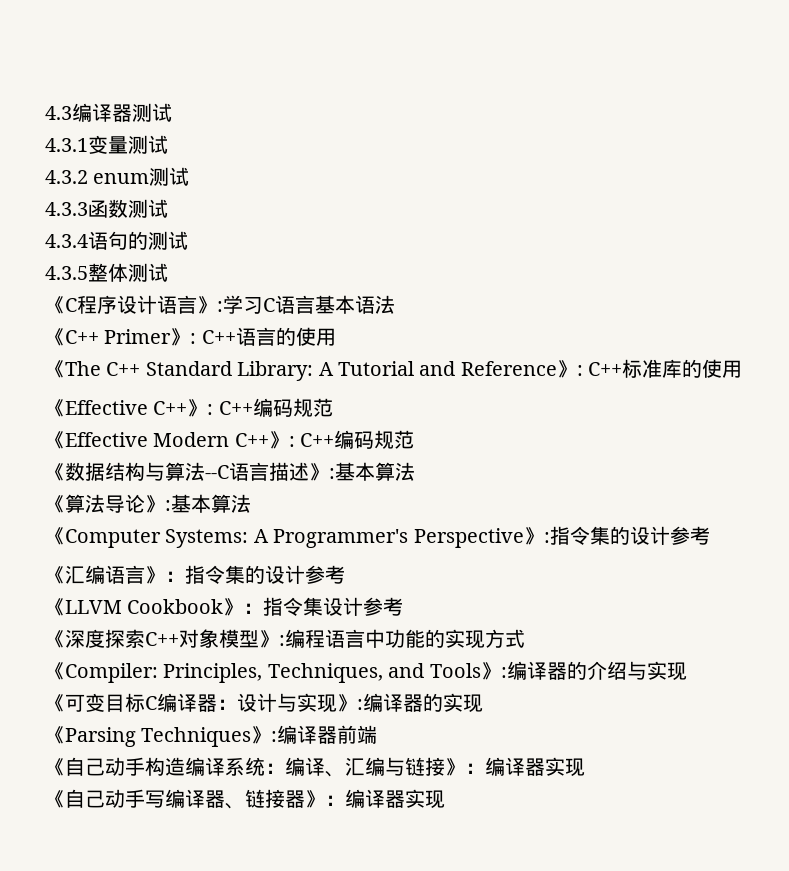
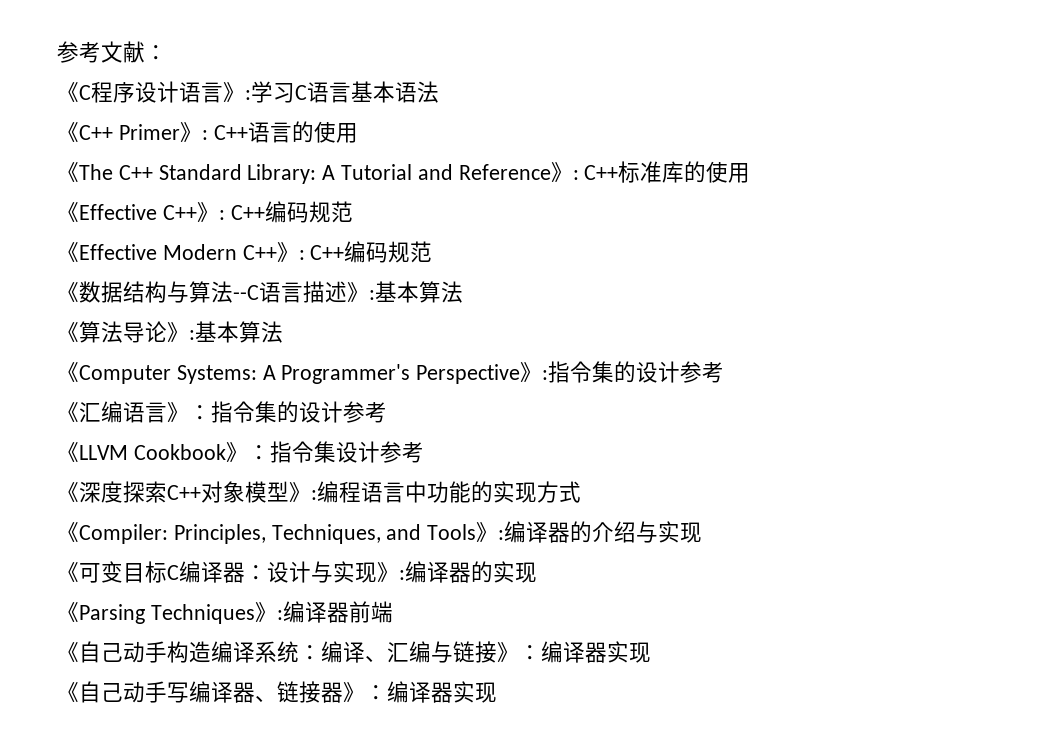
- 4.3编译器测试
- 4.3.1变量测试
- 4.3.2 enum测试
- 4.3.3函数测试
- 4.3.4语句的测试
- 4.3.5整体测试
+ 参考文献：

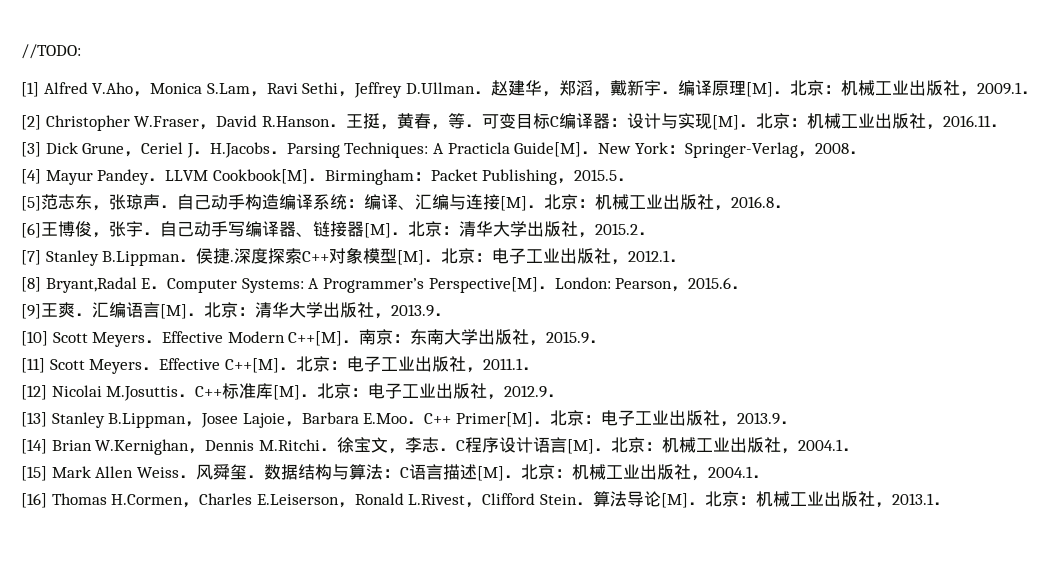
- 参考文献：
- 《C程序设计语言》:学习C语言基本语法
- 《C++ Primer》: C++语言的使用
- 《The C++ Standard Library: A Tutorial and Reference》: C++标准库的使用
- 《Effective C++》: C++编码规范
- 《Effective Modern C++》: C++编码规范
- 《数据结构与算法--C语言描述》:基本算法
- 《算法导论》:基本算法
- 《Computer Systems: A Programmer's Perspective》:指令集的设计参考
- 《汇编语言》：指令集的设计参考
- 《LLVM Cookbook》：指令集设计参考
- 《深度探索C++对象模型》:编程语言中功能的实现方式
- 《Compiler: Principles, Techniques, and Tools》:编译器的介绍与实现
- 《可变目标C编译器：设计与实现》:编译器的实现
- 《Parsing Techniques》:编译器前端
- 《自己动手构造编译系统：编译、汇编与链接》：编译器实现
- 《自己动手写编译器、链接器》：编译器实现
+ //TODO:
+ [1] Alfred V.Aho，Monica S.Lam，Ravi Sethi，Jeffrey D.Ullman．赵建华，郑滔，戴新宇．编译原理[M]．北京：机械工业出版社，2009.1．
+ [2] Christopher W.Fraser，David R.Hanson．王挺，黄春，等．可变目标C编译器：设计与实现[M]．北京：机械工业出版社，2016.11．
+ [3] Dick Grune，Ceriel J．H.Jacobs．Parsing Techniques: A Practicla Guide[M]．New York：Springer-Verlag，2008．
+ [4] Mayur Pandey．LLVM Cookbook[M]．Birmingham：Packet Publishing，2015.5．
+ [5]范志东，张琼声．自己动手构造编译系统：编译、汇编与连接[M]．北京：机械工业出版社，2016.8．
+ [6]王博俊，张宇．自己动手写编译器、链接器[M]．北京：清华大学出版社，2015.2．
+ [7] Stanley B.Lippman．侯捷.深度探索C++对象模型[M]．北京：电子工业出版社，2012.1．
+ [8] Bryant,Radal E．Computer Systems: A Programmer’s Perspective[M]．London: Pearson，2015.6．
+ [9]王爽．汇编语言[M]．北京：清华大学出版社，2013.9．
+ [10] Scott Meyers．Effective Modern C++[M]．南京：东南大学出版社，2015.9．
+ [11] Scott Meyers．Effective C++[M]．北京：电子工业出版社，2011.1．
+ [12] Nicolai M.Josuttis．C++标准库[M]．北京：电子工业出版社，2012.9．
+ [13] Stanley B.Lippman，Josee Lajoie，Barbara E.Moo．C++ Primer[M]．北京：电子工业出版社，2013.9．
+ [14] Brian W.Kernighan，Dennis M.Ritchi．徐宝文，李志．C程序设计语言[M]．北京：机械工业出版社，2004.1．
+ [15] Mark Allen Weiss．风舜玺．数据结构与算法：C语言描述[M]．北京：机械工业出版社，2004.1．
+ [16] Thomas H.Cormen，Charles E.Leiserson，Ronald L.Rivest，Clifford Stein．算法导论[M]．北京：机械工业出版社，2013.1．

